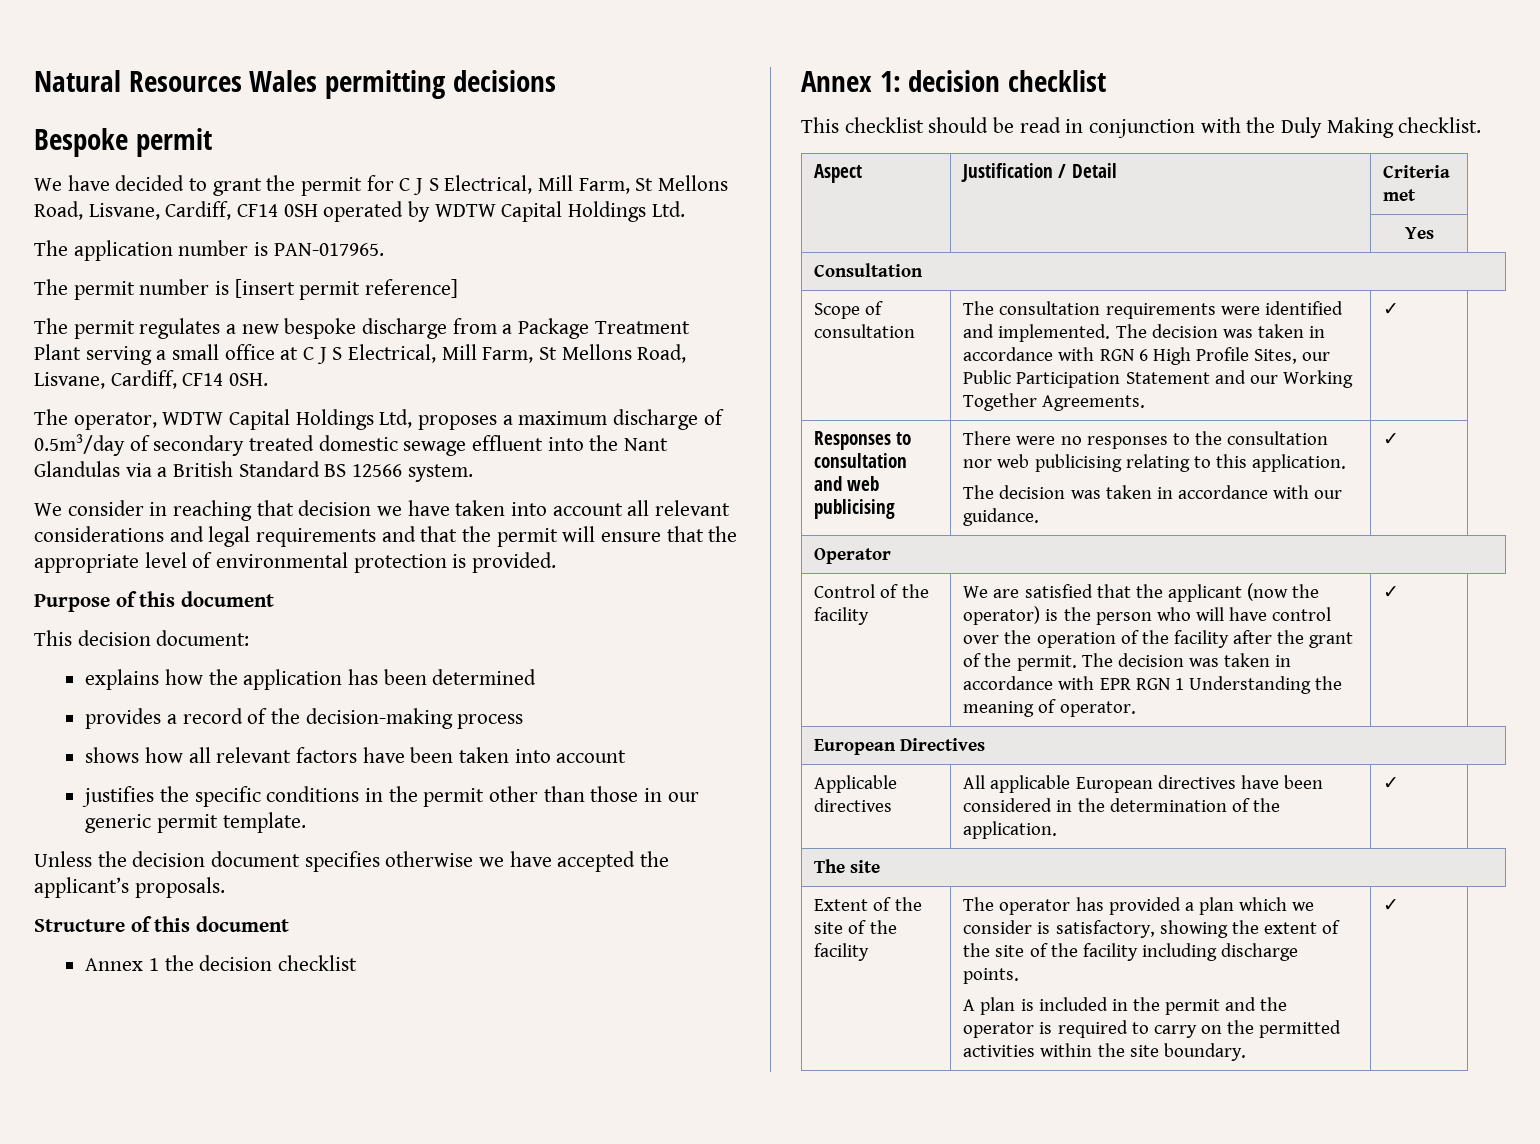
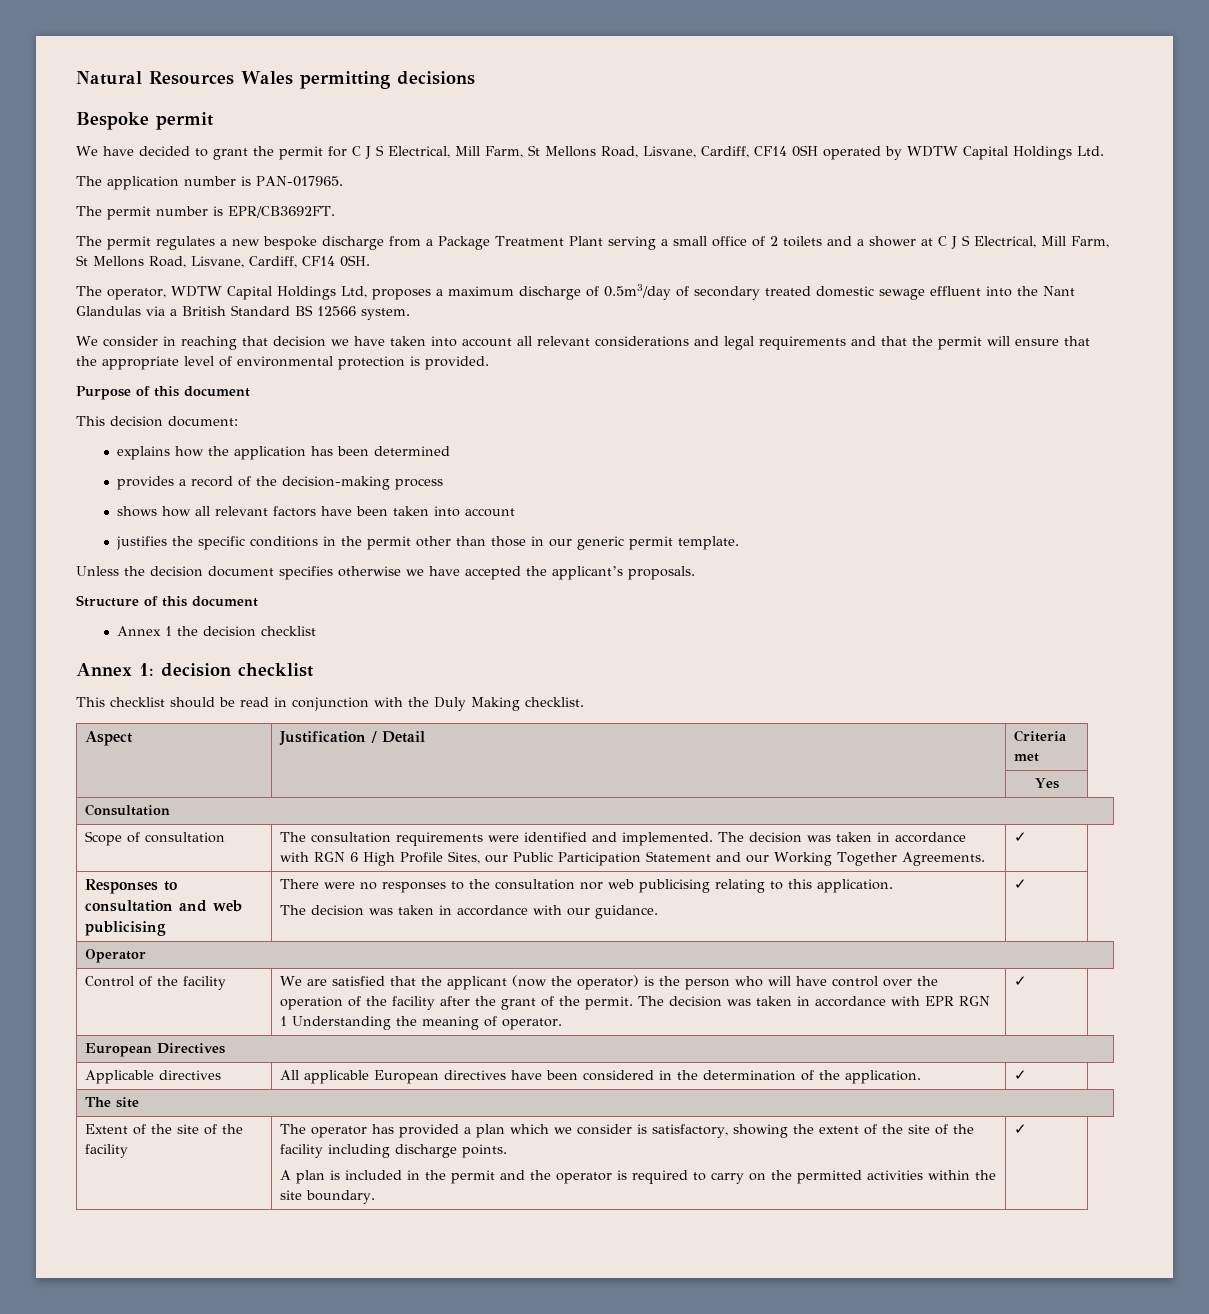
- The permit number is [insert permit reference]
+ The permit number is EPR/CB3692FT.
- The permit regulates a new bespoke discharge from a Package Treatment Plant serving a small office at C J S Electrical, Mill Farm, St Mellons Road, Lisvane, Cardiff, CF14 0SH.
+ The permit regulates a new bespoke discharge from a Package Treatment Plant serving a small office of 2 toilets and a shower at C J S Electrical, Mill Farm, St Mellons Road, Lisvane, Cardiff, CF14 0SH.

